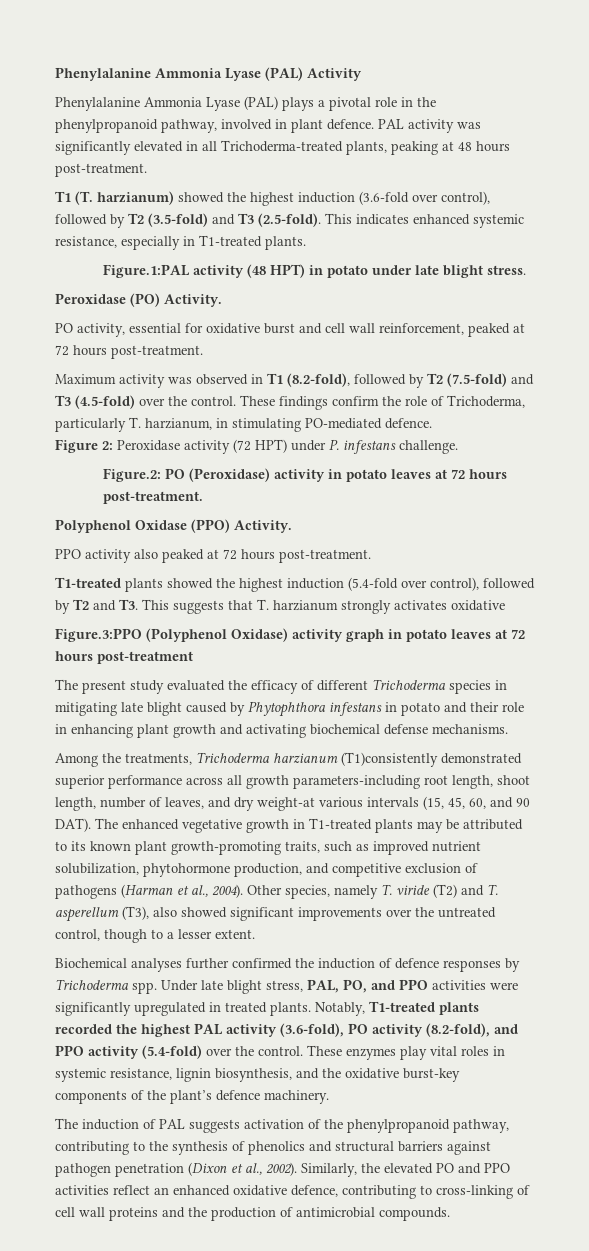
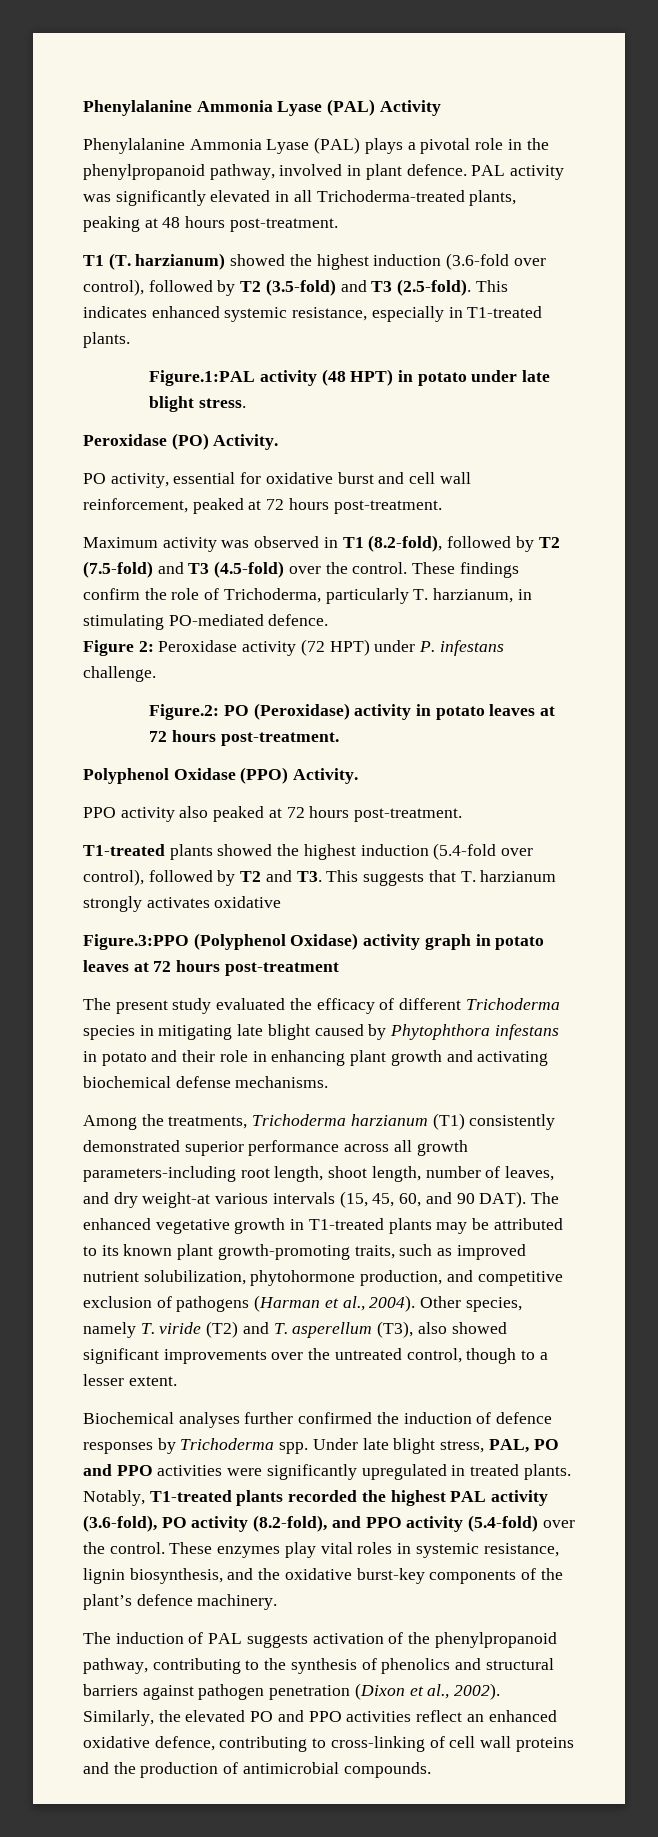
- Among the treatments, Trichoderma harzianum (T1)consistently demonstrated superior performance across all growth parameters-including root length, shoot length, number of leaves, and dry weight-at various intervals (15, 45, 60, and 90 DAT).
+ Among the treatments, Trichoderma harzianum (T1) consistently demonstrated superior performance across all growth parameters-including root length, shoot length, number of leaves, and dry weight-at various intervals (15, 45, 60, and 90 DAT).
- Under late blight stress, PAL, PO, and PPO activities were significantly upregulated in treated plants.
+ Under late blight stress, PAL, PO and PPO activities were significantly upregulated in treated plants.

